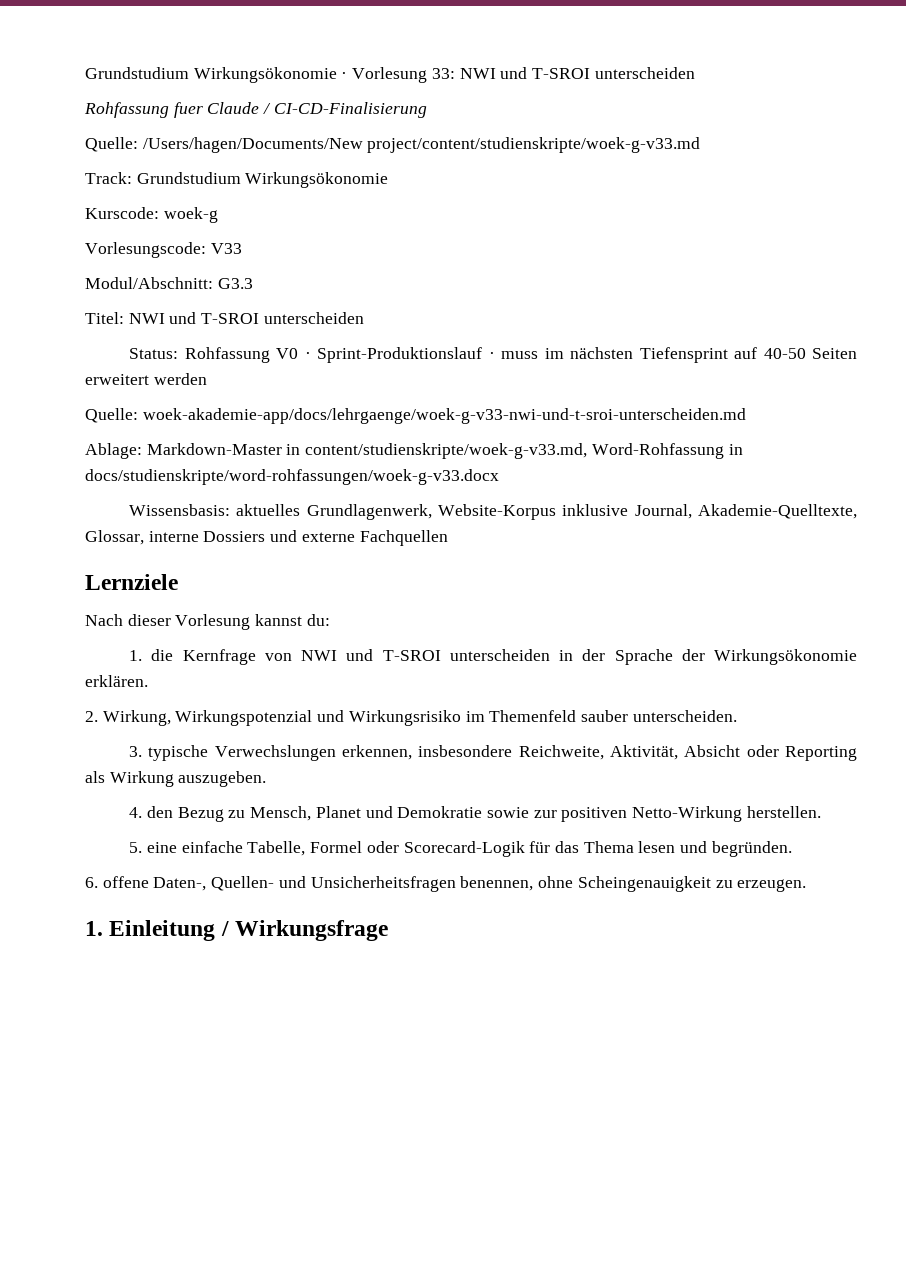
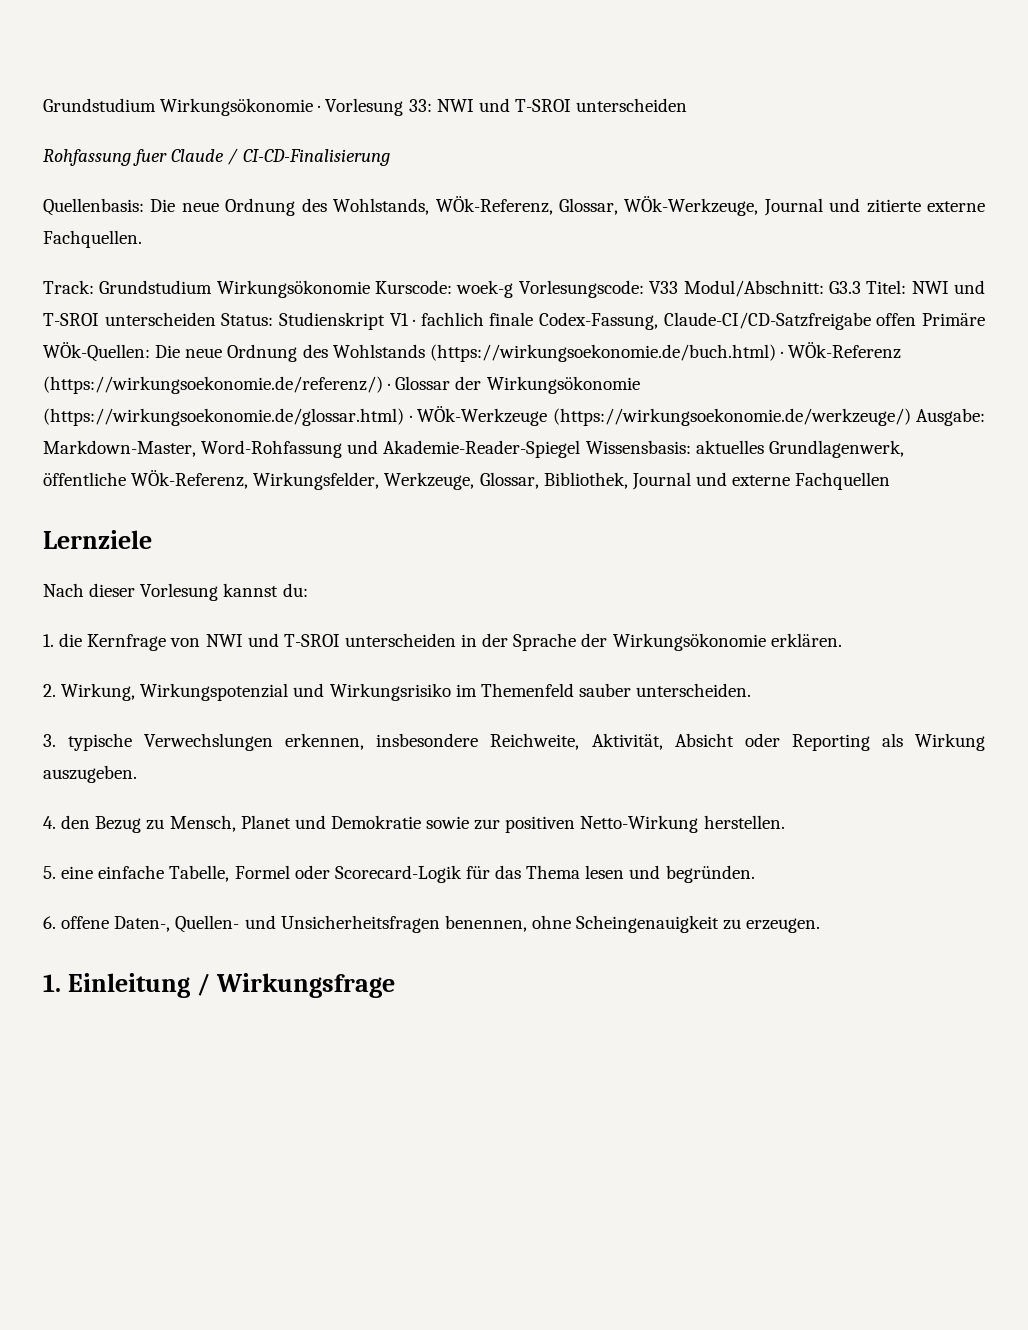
- Quelle: /Users/hagen/Documents/New project/content/studienskripte/woek-g-v33.md
+ Quellenbasis: Die neue Ordnung des Wohlstands, WÖk-Referenz, Glossar, WÖk-Werkzeuge, Journal und zitierte externe Fachquellen.
- Track: Grundstudium Wirkungsökonomie
- Kurscode: woek-g
- Vorlesungscode: V33
- Modul/Abschnitt: G3.3
- Titel: NWI und T-SROI unterscheiden
- Status: Rohfassung V0 · Sprint-Produktionslauf · muss im nächsten Tiefensprint auf 40-50 Seiten erweitert werden
- Quelle: woek-akademie-app/docs/lehrgaenge/woek-g-v33-nwi-und-t-sroi-unterscheiden.md
- Ablage: Markdown-Master in content/studienskripte/woek-g-v33.md, Word-Rohfassung in docs/studienskripte/word-rohfassungen/woek-g-v33.docx
- Wissensbasis: aktuelles Grundlagenwerk, Website-Korpus inklusive Journal, Akademie-Quelltexte, Glossar, interne Dossiers und externe Fachquellen
+ Track: Grundstudium Wirkungsökonomie Kurscode: woek-g Vorlesungscode: V33 Modul/Abschnitt: G3.3 Titel: NWI und T-SROI unterscheiden Status: Studienskript V1 · fachlich finale Codex-Fassung, Claude-CI/CD-Satzfreigabe offen Primäre WÖk-Quellen: Die neue Ordnung des Wohlstands (https://wirkungsoekonomie.de/buch.html) · WÖk-Referenz (https://wirkungsoekonomie.de/referenz/) · Glossar der Wirkungsökonomie (https://wirkungsoekonomie.de/glossar.html) · WÖk-Werkzeuge (https://wirkungsoekonomie.de/werkzeuge/) Ausgabe: Markdown-Master, Word-Rohfassung und Akademie-Reader-Spiegel Wissensbasis: aktuelles Grundlagenwerk, öffentliche WÖk-Referenz, Wirkungsfelder, Werkzeuge, Glossar, Bibliothek, Journal und externe Fachquellen

